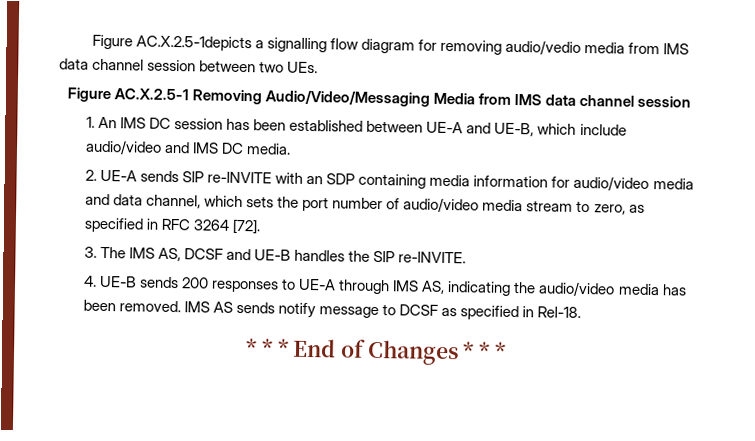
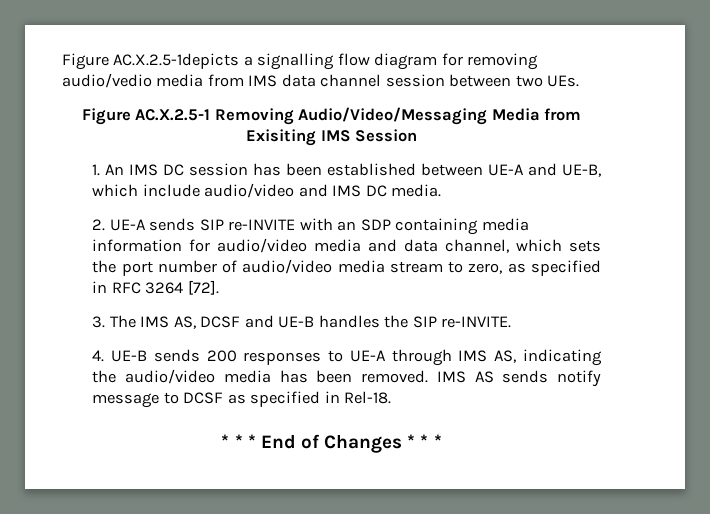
- Figure AC.X.2.5-1 Removing Audio/Video/Messaging Media from IMS data channel session
+ Figure AC.X.2.5-1 Removing Audio/Video/Messaging Media from Exisiting IMS Session

